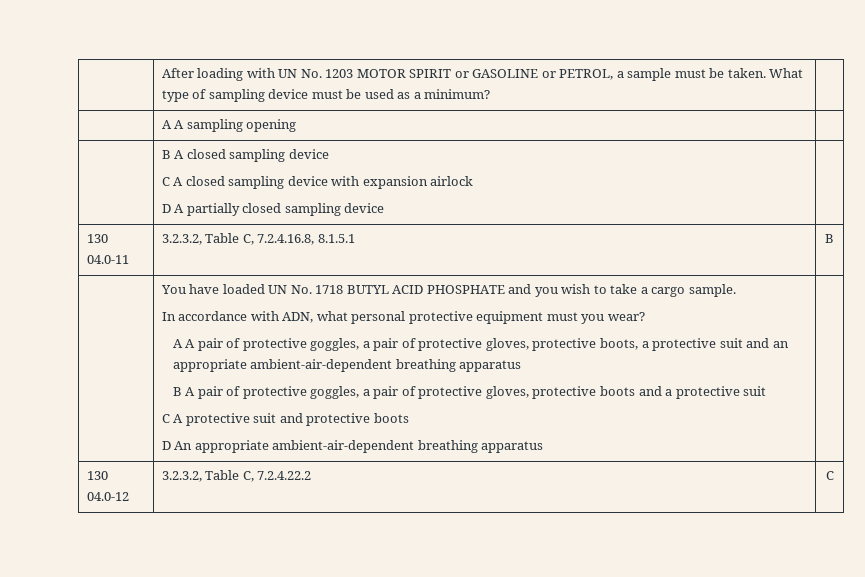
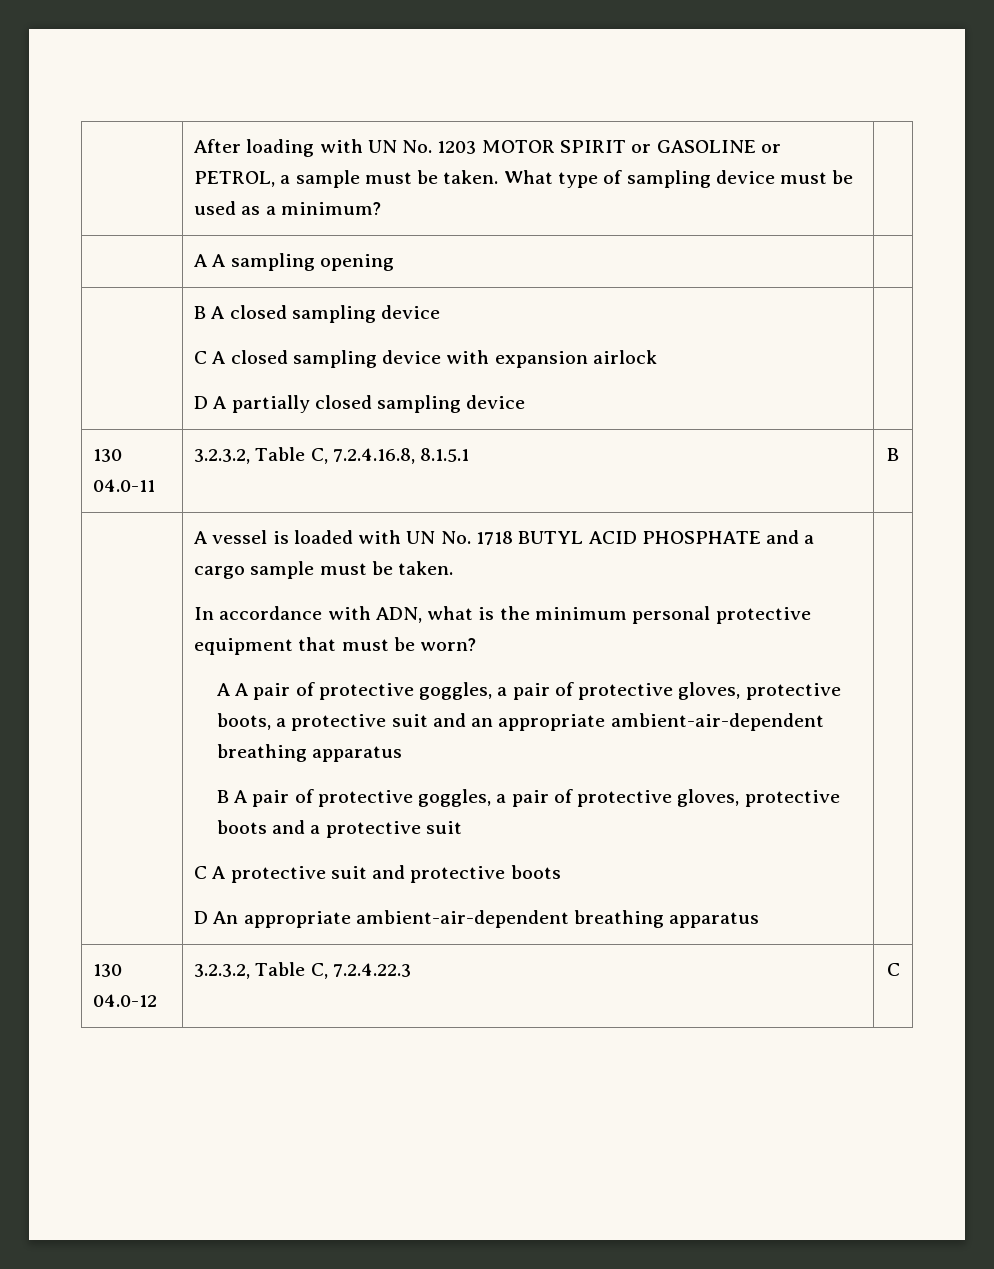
- You have loaded UN No. 1718 BUTYL ACID PHOSPHATE and you wish to take a cargo sample.
+ A vessel is loaded with UN No. 1718 BUTYL ACID PHOSPHATE and a cargo sample must be taken.
- In accordance with ADN, what personal protective equipment must you wear?
+ In accordance with ADN, what is the minimum personal protective equipment that must be worn?
- 130 04.0-12 | 3.2.3.2, Table C, 7.2.4.22.2 | C
+ 130 04.0-12 | 3.2.3.2, Table C, 7.2.4.22.3 | C

